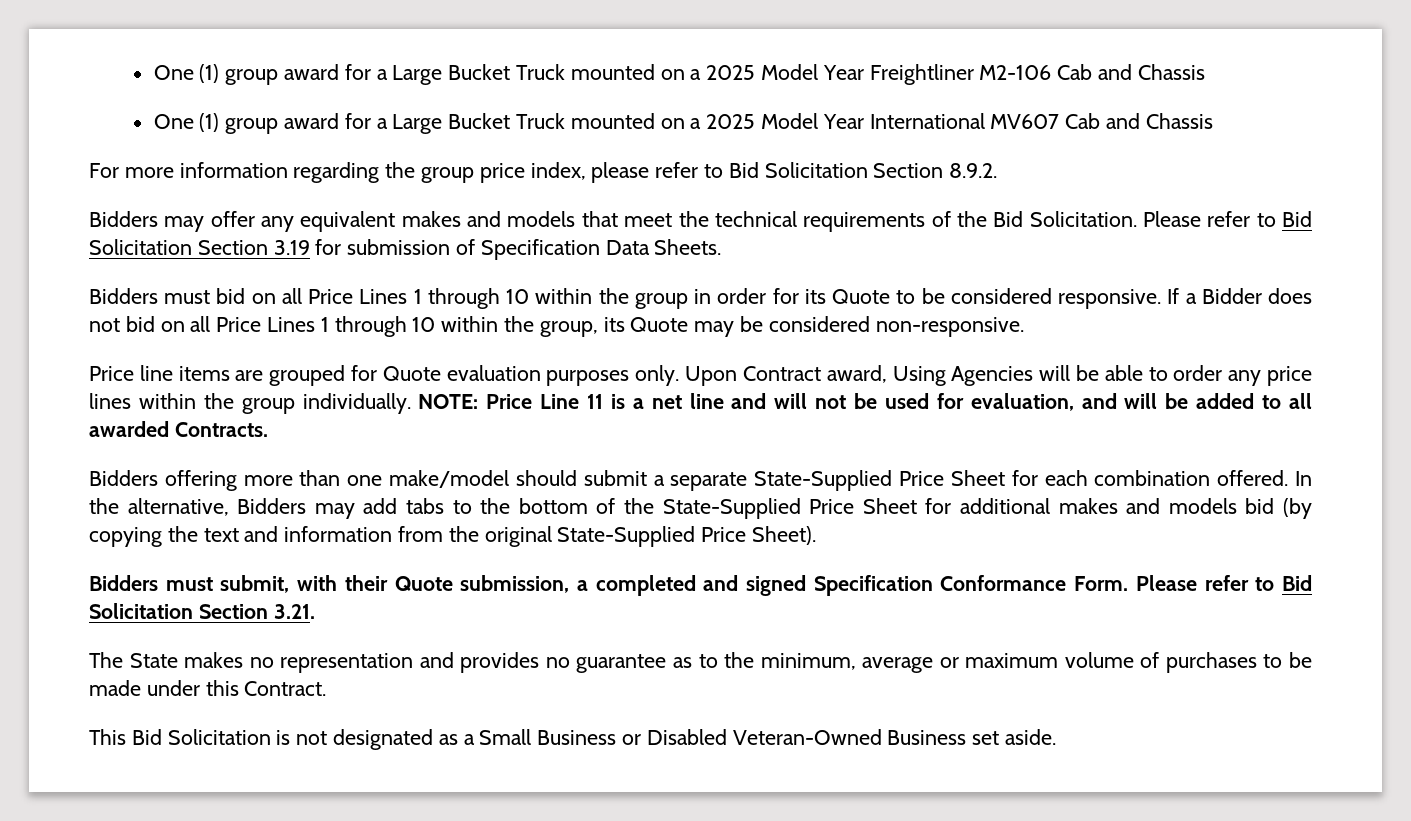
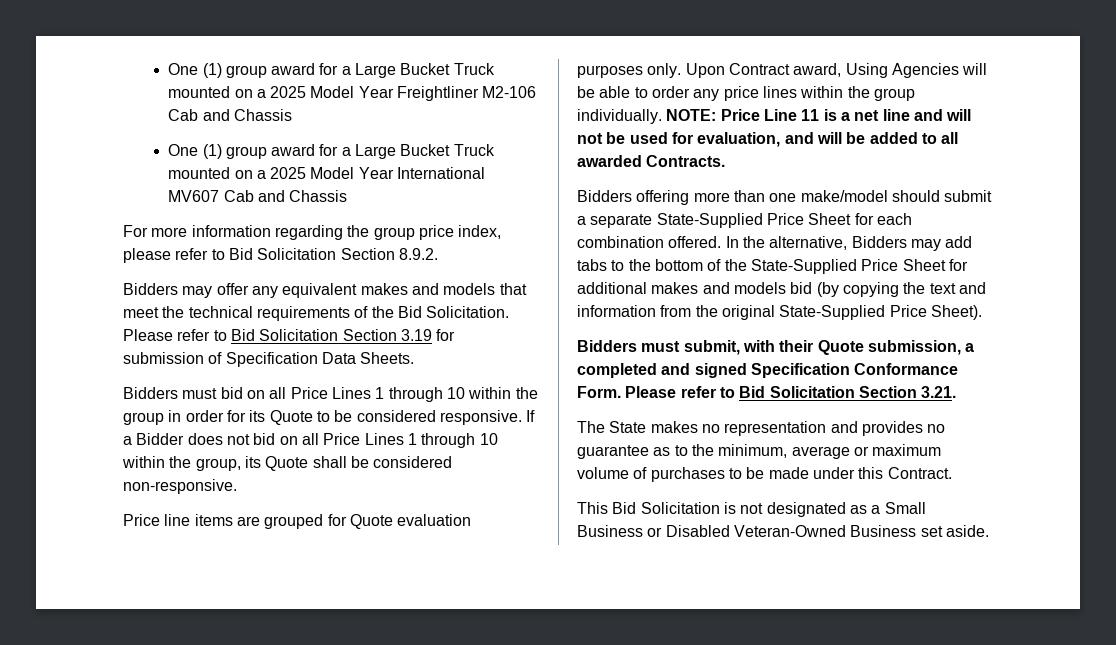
- If a Bidder does not bid on all Price Lines 1 through 10 within the group, its Quote may be considered non-responsive.
+ If a Bidder does not bid on all Price Lines 1 through 10 within the group, its Quote shall be considered non-responsive.

